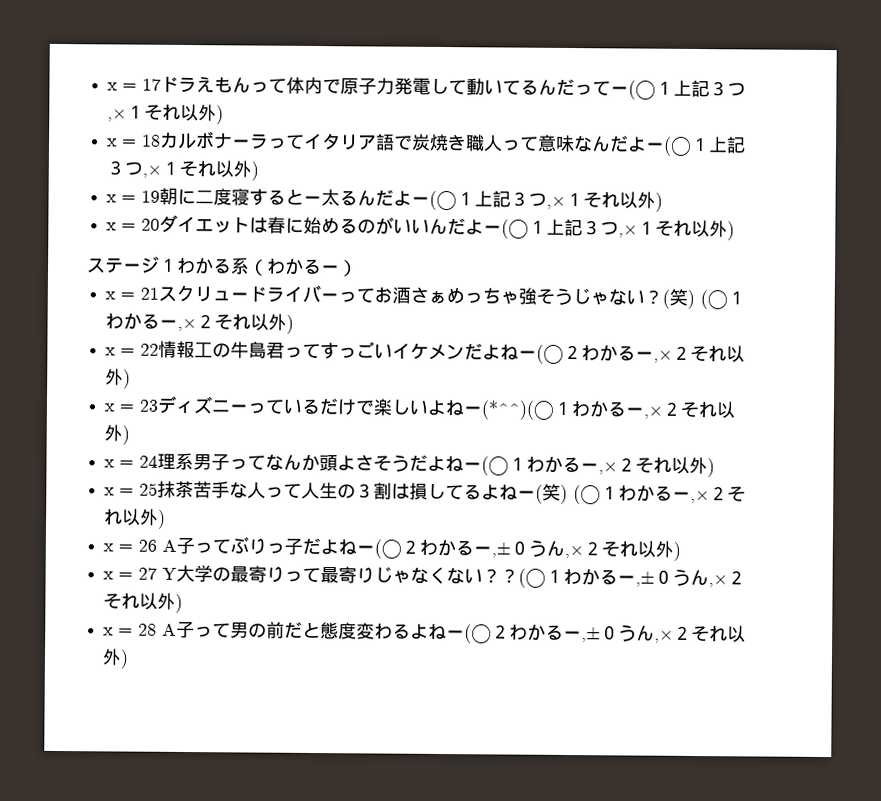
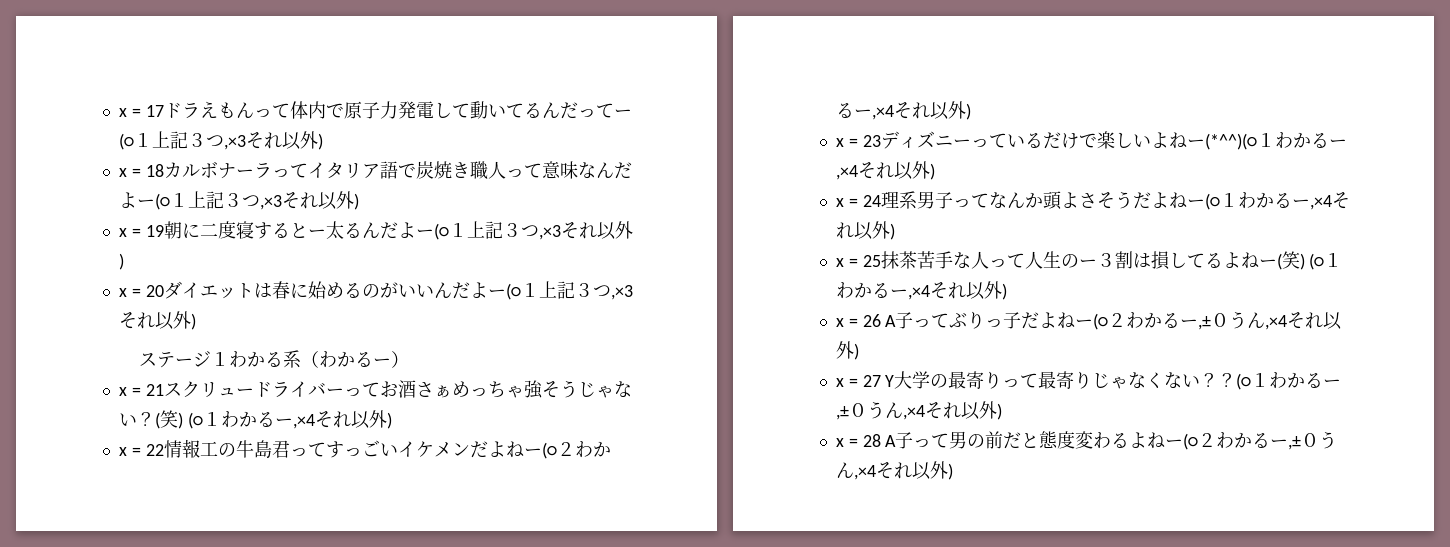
- x = 17ドラえもんって体内で原子力発電して動いてるんだってー(○１上記３つ,×１それ以外)
+ x = 17ドラえもんって体内で原子力発電して動いてるんだってー(○１上記３つ,×3それ以外)
- x = 18カルボナーラってイタリア語で炭焼き職人って意味なんだよー(○１上記３つ,×１それ以外)
+ x = 18カルボナーラってイタリア語で炭焼き職人って意味なんだよー(○１上記３つ,×3それ以外)
- x = 19朝に二度寝するとー太るんだよー(○１上記３つ,×１それ以外)
+ x = 19朝に二度寝するとー太るんだよー(○１上記３つ,×3それ以外)
- x = 20ダイエットは春に始めるのがいいんだよー(○１上記３つ,×１それ以外)
+ x = 20ダイエットは春に始めるのがいいんだよー(○１上記３つ,×3それ以外)
- x = 21スクリュードライバーってお酒さぁめっちゃ強そうじゃない？(笑) (○１わかるー,×２それ以外)
+ x = 21スクリュードライバーってお酒さぁめっちゃ強そうじゃない？(笑) (○１わかるー,×4それ以外)
- x = 22情報工の牛島君ってすっごいイケメンだよねー(○２わかるー,×２それ以外)
+ x = 22情報工の牛島君ってすっごいイケメンだよねー(○２わかるー,×4それ以外)
- x = 23ディズニーっているだけで楽しいよねー(*^^)(○１わかるー,×２それ以外)
+ x = 23ディズニーっているだけで楽しいよねー(*^^)(○１わかるー,×4それ以外)
- x = 24理系男子ってなんか頭よさそうだよねー(○１わかるー,×２それ以外)
+ x = 24理系男子ってなんか頭よさそうだよねー(○１わかるー,×4それ以外)
- x = 25抹茶苦手な人って人生の３割は損してるよねー(笑) (○１わかるー,×２それ以外)
+ x = 25抹茶苦手な人って人生のー３割は損してるよねー(笑) (○１わかるー,×4それ以外)
- x = 26 A子ってぶりっ子だよねー(○２わかるー,±０うん,×２それ以外)
+ x = 26 A子ってぶりっ子だよねー(○２わかるー,±０うん,×4それ以外)
- (○１わかるー,±０うん,×２それ以外)
+ (○１わかるー,±０うん,×4それ以外)
- x = 28 A子って男の前だと態度変わるよねー(○２わかるー,±０うん,×２それ以外)
+ x = 28 A子って男の前だと態度変わるよねー(○２わかるー,±０うん,×4それ以外)

